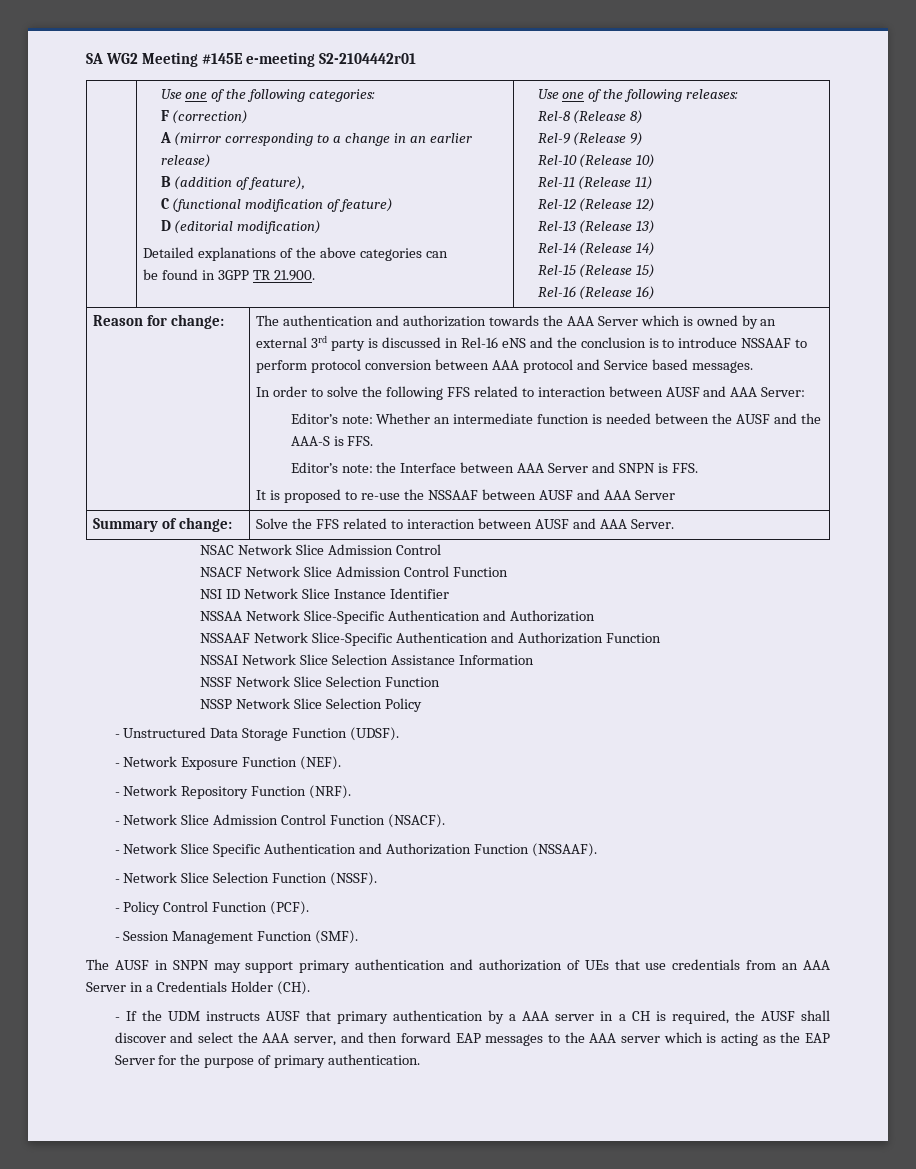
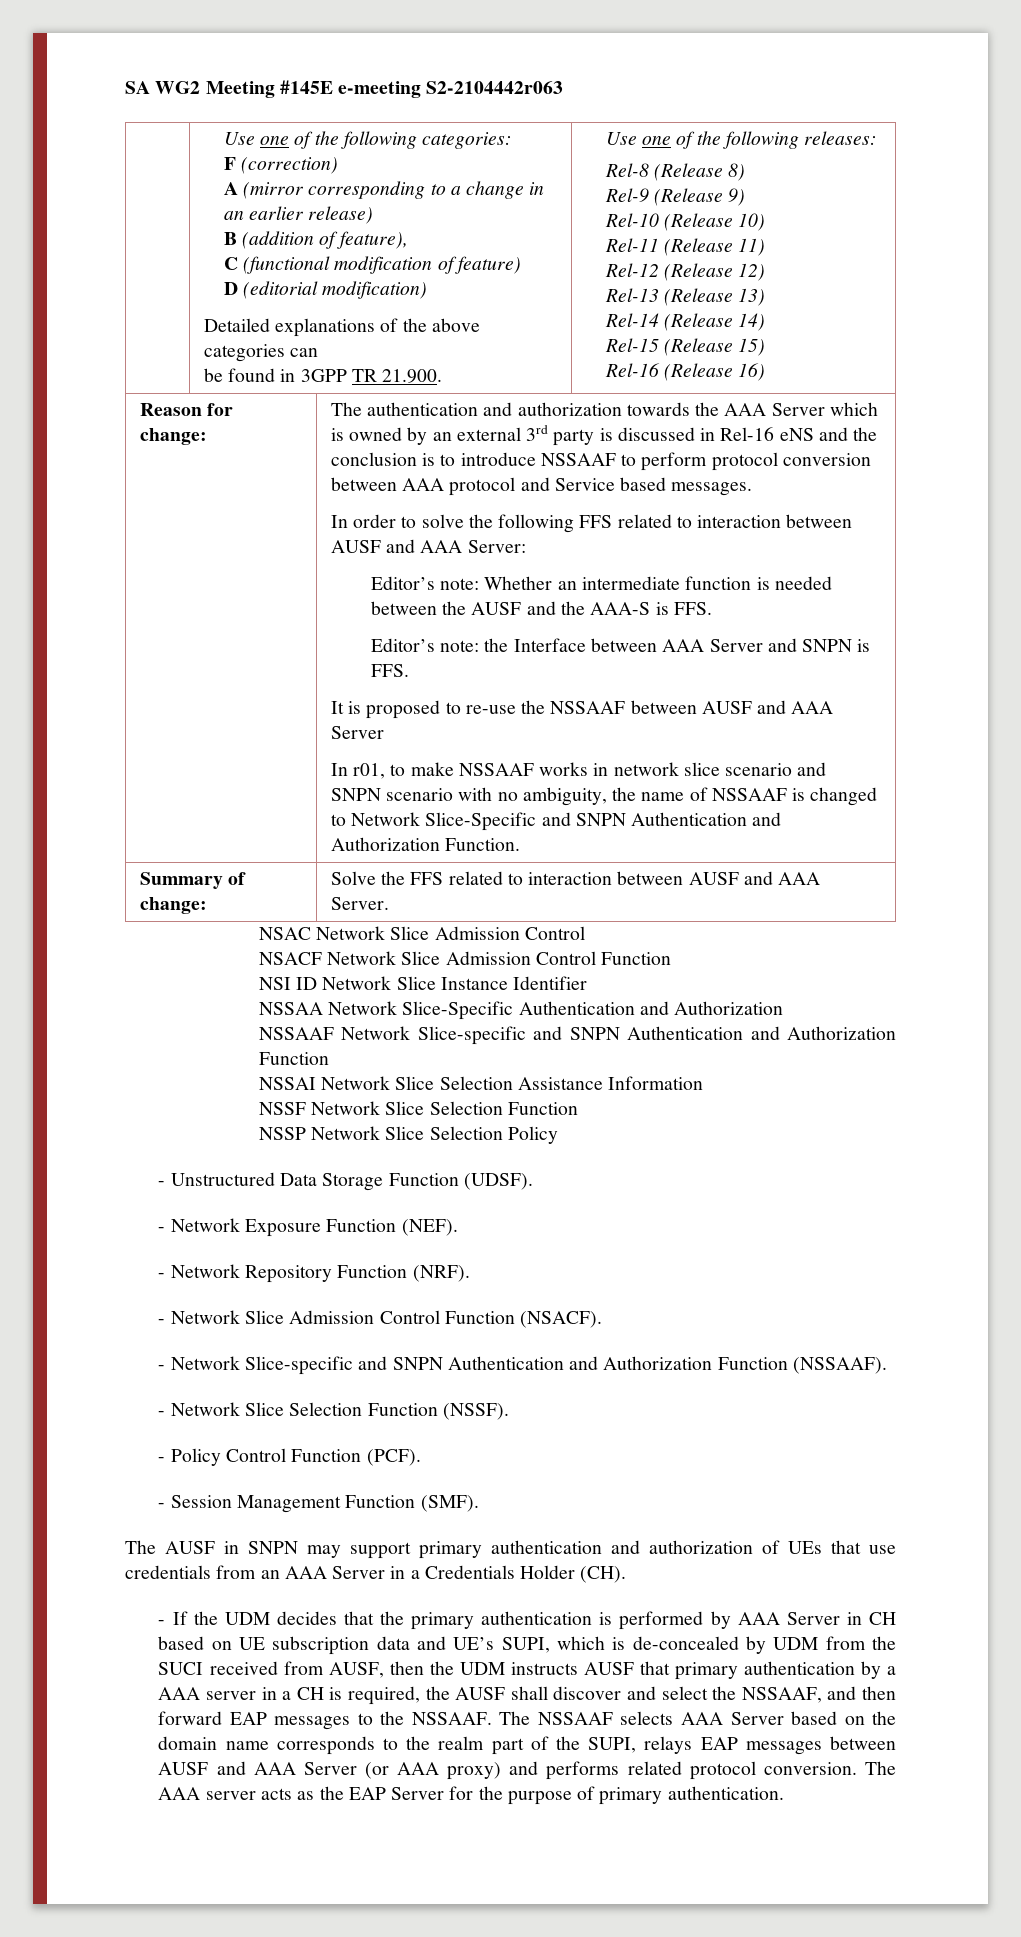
- SA WG2 Meeting #145E e-meeting S2-2104442r01
+ SA WG2 Meeting #145E e-meeting S2-2104442r063
+ In r01, to make NSSAAF works in network slice scenario and SNPN scenario with no ambiguity, the name of NSSAAF is changed to Network Slice-Specific and SNPN Authentication and Authorization Function.
- NSSAAF Network Slice-Specific Authentication and Authorization Function
+ NSSAAF Network Slice-specific and SNPN Authentication and Authorization Function
- - Network Slice Specific Authentication and Authorization Function (NSSAAF).
+ - Network Slice-specific and SNPN Authentication and Authorization Function (NSSAAF).
- - If the UDM instructs AUSF that primary authentication by a AAA server in a CH is required, the AUSF shall discover and select the AAA server, and then forward EAP messages to the AAA server which is acting as the EAP Server for the purpose of primary authentication.
+ - If the UDM decides that the primary authentication is performed by AAA Server in CH based on UE subscription data and UE’s SUPI, which is de-concealed by UDM from the SUCI received from AUSF, then the UDM instructs AUSF that primary authentication by a AAA server in a CH is required, the AUSF shall discover and select the NSSAAF, and then forward EAP messages to the NSSAAF. The NSSAAF selects AAA Server based on the domain name corresponds to the realm part of the SUPI, relays EAP messages between AUSF and AAA Server (or AAA proxy) and performs related protocol conversion. The AAA server acts as the EAP Server for the purpose of primary authentication.

